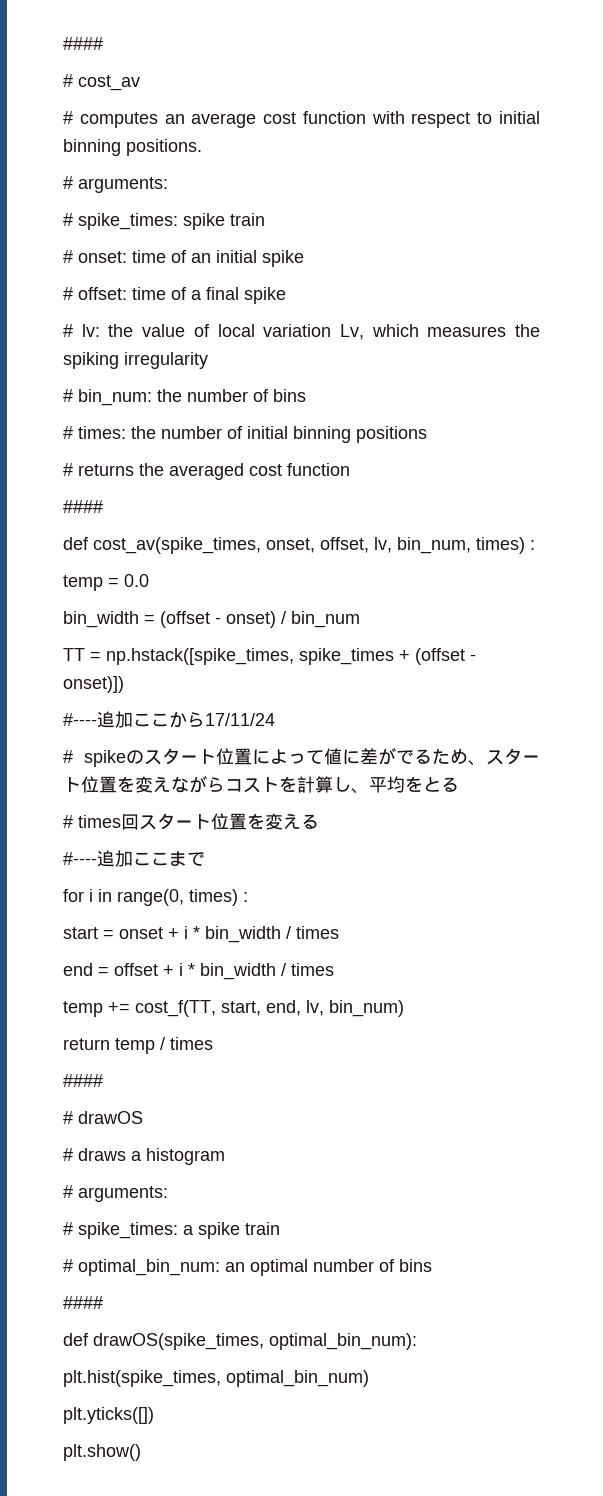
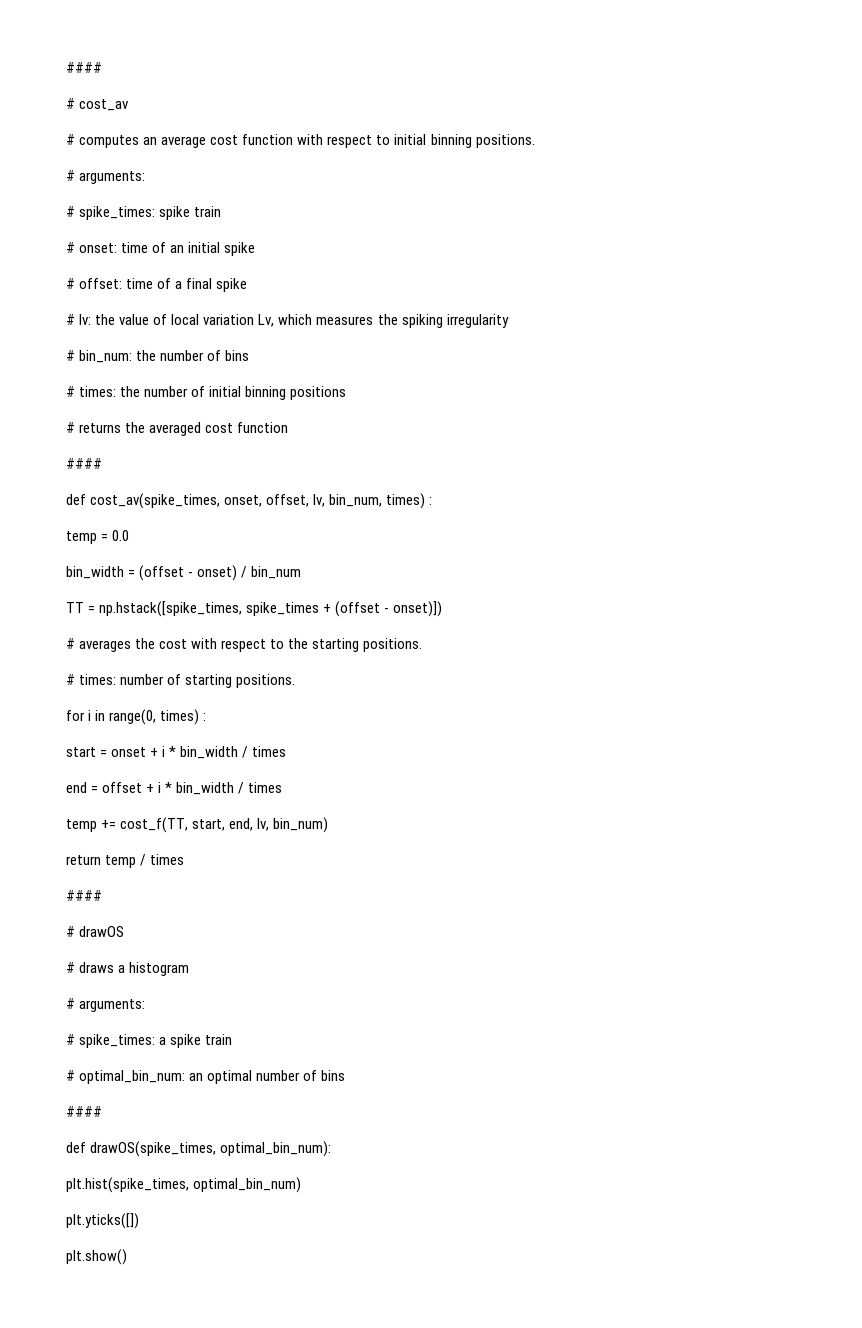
- #----追加ここから17/11/24
- # spikeのスタート位置によって値に差がでるため、スタート位置を変えながらコストを計算し、平均をとる
- # times回スタート位置を変える
- #----追加ここまで
+ # averages the cost with respect to the starting positions.
+ # times: number of starting positions.

